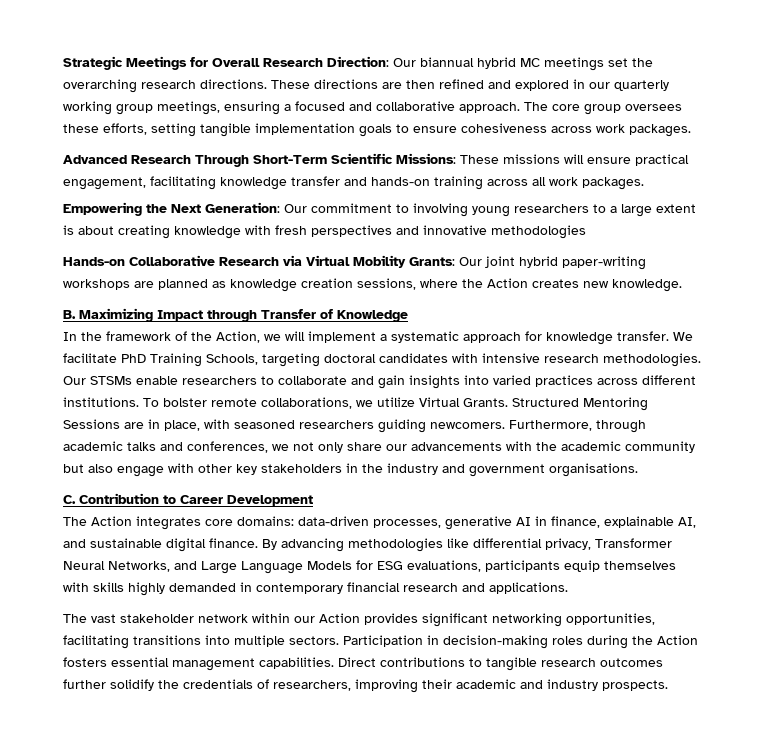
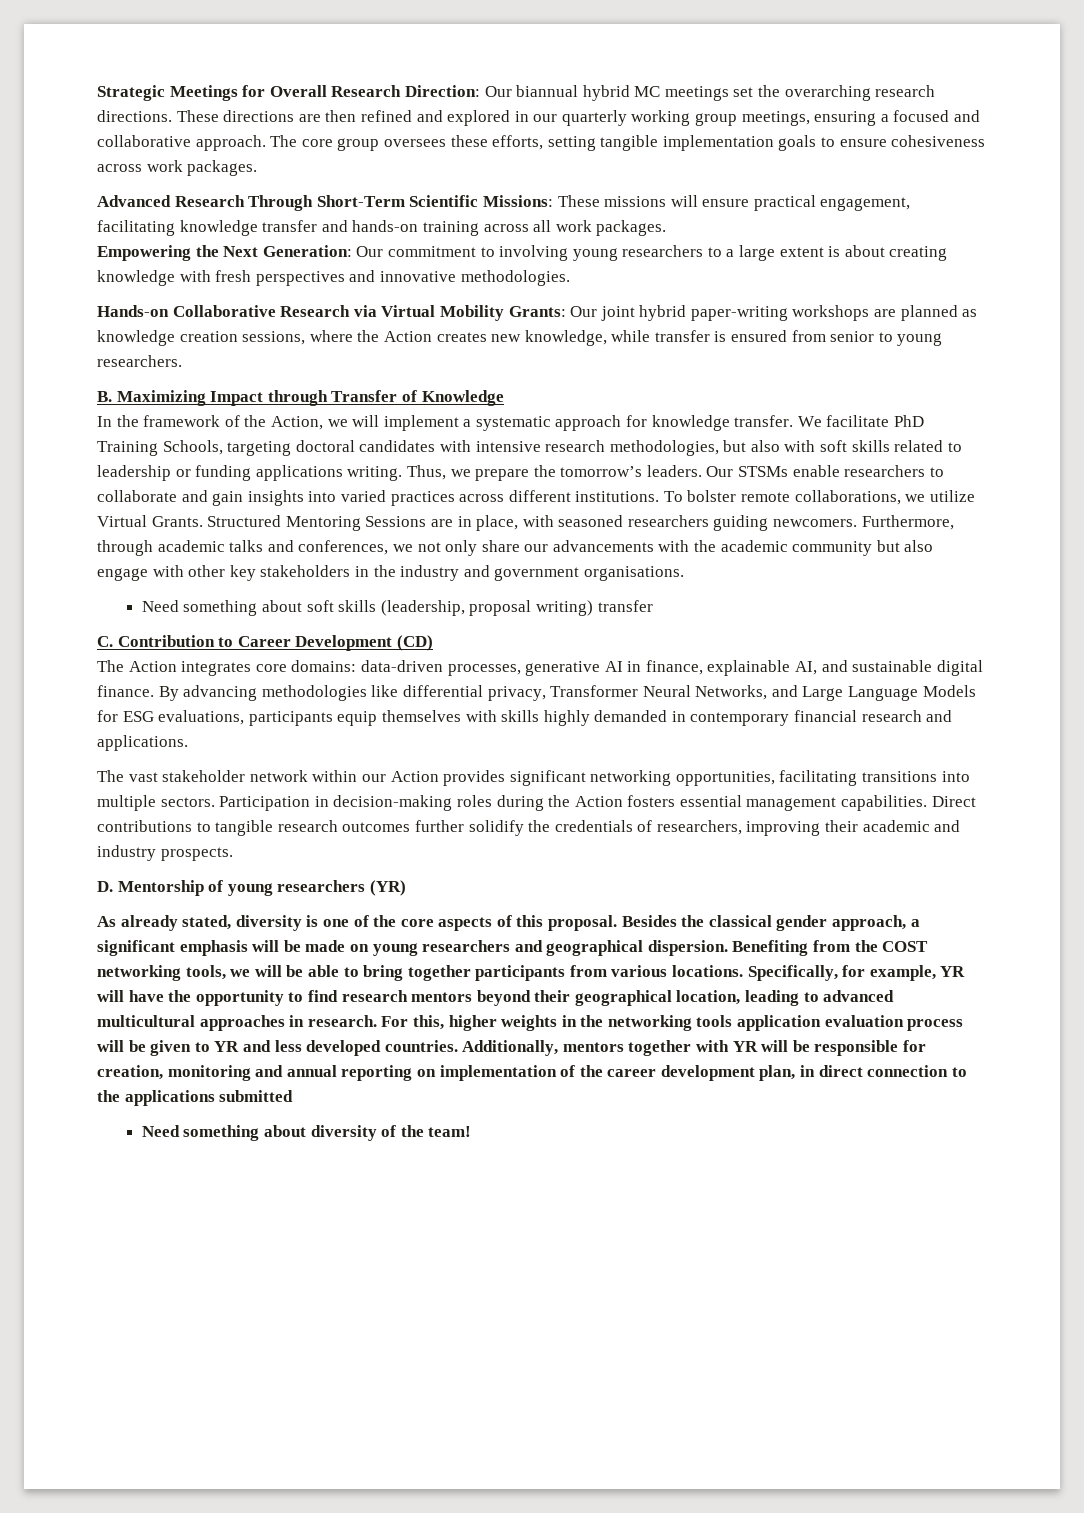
- Empowering the Next Generation: Our commitment to involving young researchers to a large extent is about creating knowledge with fresh perspectives and innovative methodologies
+ Empowering the Next Generation: Our commitment to involving young researchers to a large extent is about creating knowledge with fresh perspectives and innovative methodologies.
- Hands-on Collaborative Research via Virtual Mobility Grants: Our joint hybrid paper-writing workshops are planned as knowledge creation sessions, where the Action creates new knowledge.
+ Hands-on Collaborative Research via Virtual Mobility Grants: Our joint hybrid paper-writing workshops are planned as knowledge creation sessions, where the Action creates new knowledge, while transfer is ensured from senior to young researchers.
- We facilitate PhD Training Schools, targeting doctoral candidates with intensive research methodologies.
+ We facilitate PhD Training Schools, targeting doctoral candidates with intensive research methodologies, but also with soft skills related to leadership or funding applications writing. Thus, we prepare the tomorrow’s leaders.
+ Need something about soft skills (leadership, proposal writing) transfer
- C. Contribution to Career Development
+ C. Contribution to Career Development (CD)
+ D. Mentorship of young researchers (YR)
+ As already stated, diversity is one of the core aspects of this proposal. Besides the classical gender approach, a significant emphasis will be made on young researchers and geographical dispersion. Benefiting from the COST networking tools, we will be able to bring together participants from various locations. Specifically, for example, YR will have the opportunity to find research mentors beyond their geographical location, leading to advanced multicultural approaches in research. For this, higher weights in the networking tools application evaluation process will be given to YR and less developed countries. Additionally, mentors together with YR will be responsible for creation, monitoring and annual reporting on implementation of the career development plan, in direct connection to the applications submitted
+ Need something about diversity of the team!

